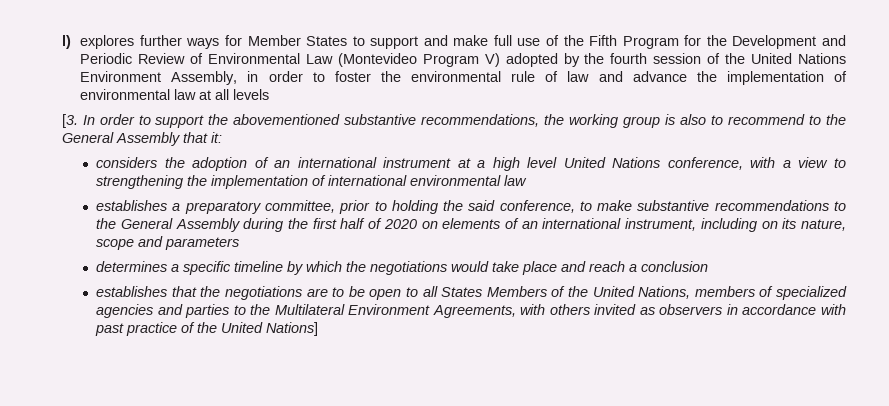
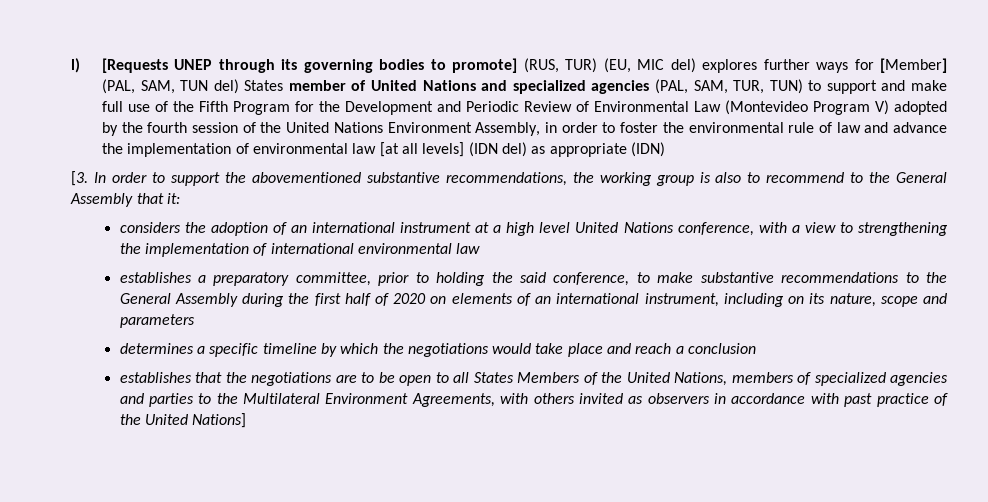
- l) explores further ways for Member States to support and make full use of the Fifth Program for the Development and Periodic Review of Environmental Law (Montevideo Program V) adopted by the fourth session of the United Nations Environment Assembly, in order to foster the environmental rule of law and advance the implementation of environmental law at all levels
+ l) [Requests UNEP through its governing bodies to promote] (RUS, TUR) (EU, MIC del) explores further ways for [Member] (PAL, SAM, TUN del) States member of United Nations and specialized agencies (PAL, SAM, TUR, TUN) to support and make full use of the Fifth Program for the Development and Periodic Review of Environmental Law (Montevideo Program V) adopted by the fourth session of the United Nations Environment Assembly, in order to foster the environmental rule of law and advance the implementation of environmental law [at all levels] (IDN del) as appropriate (IDN)

